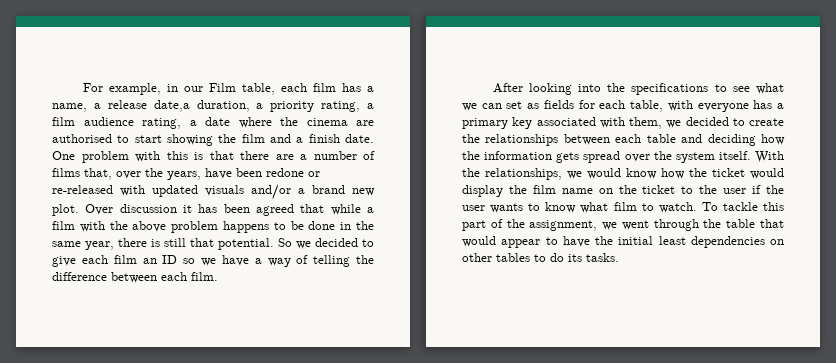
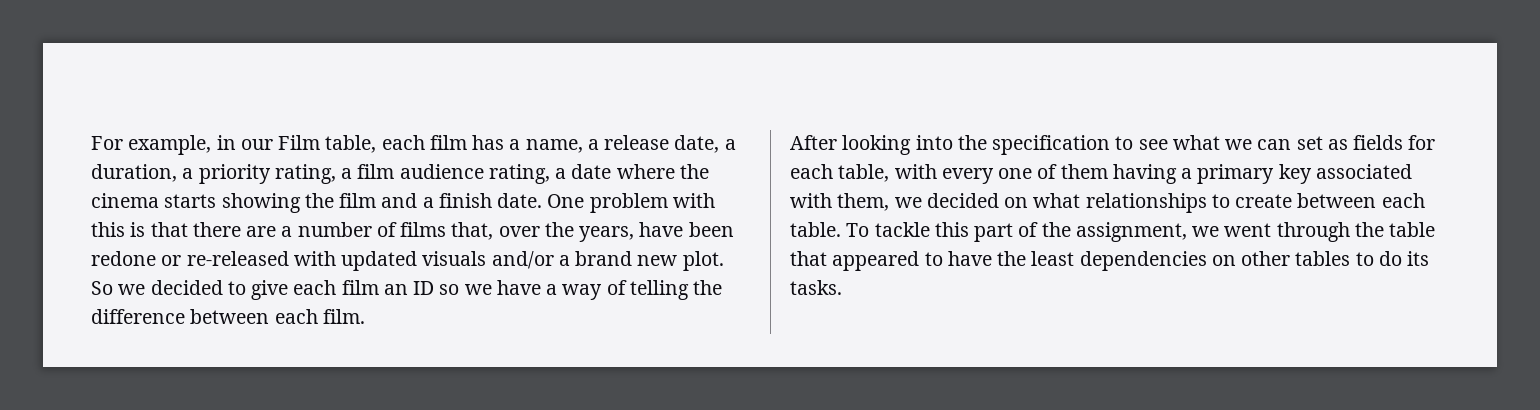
- For example, in our Film table, each film has a name, a release date,a duration, a priority rating, a film audience rating, a date where the cinema are authorised to start showing the film and a finish date.
+ For example, in our Film table, each film has a name, a release date, a duration, a priority rating, a film audience rating, a date where the cinema starts showing the film and a finish date.
- Over discussion it has been agreed that while a film with the above problem happens to be done in the same year, there is still that potential.
- After looking into the specifications to see what we can set as fields for each table, with everyone has a primary key associated with them, we decided to create the relationships between each table and deciding how the information gets spread over the system itself. With the relationships, we would know how the ticket would display the film name on the ticket to the user if the user wants to know what film to watch.
+ After looking into the specification to see what we can set as fields for each table, with every one of them having a primary key associated with them, we decided on what relationships to create between each table.
- To tackle this part of the assignment, we went through the table that would appear to have the initial least dependencies on other tables to do its tasks.
+ To tackle this part of the assignment, we went through the table that appeared to have the least dependencies on other tables to do its tasks.

